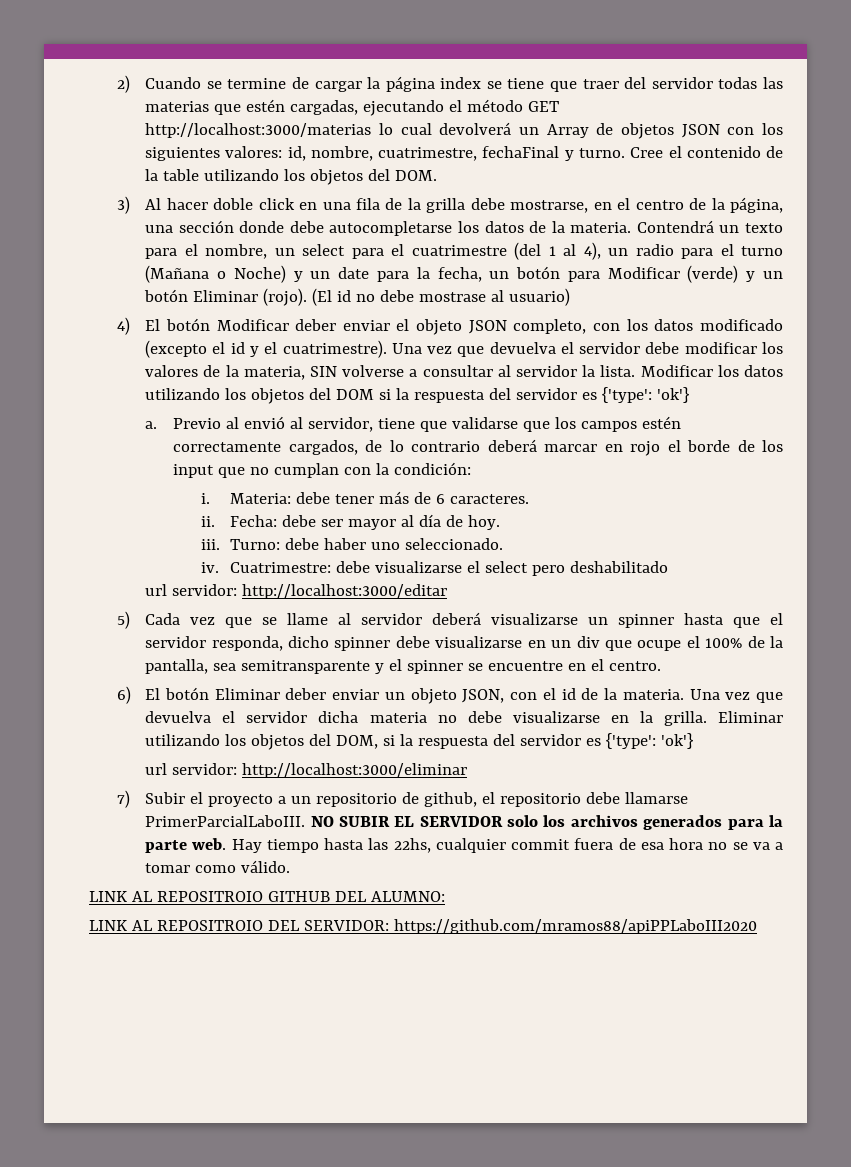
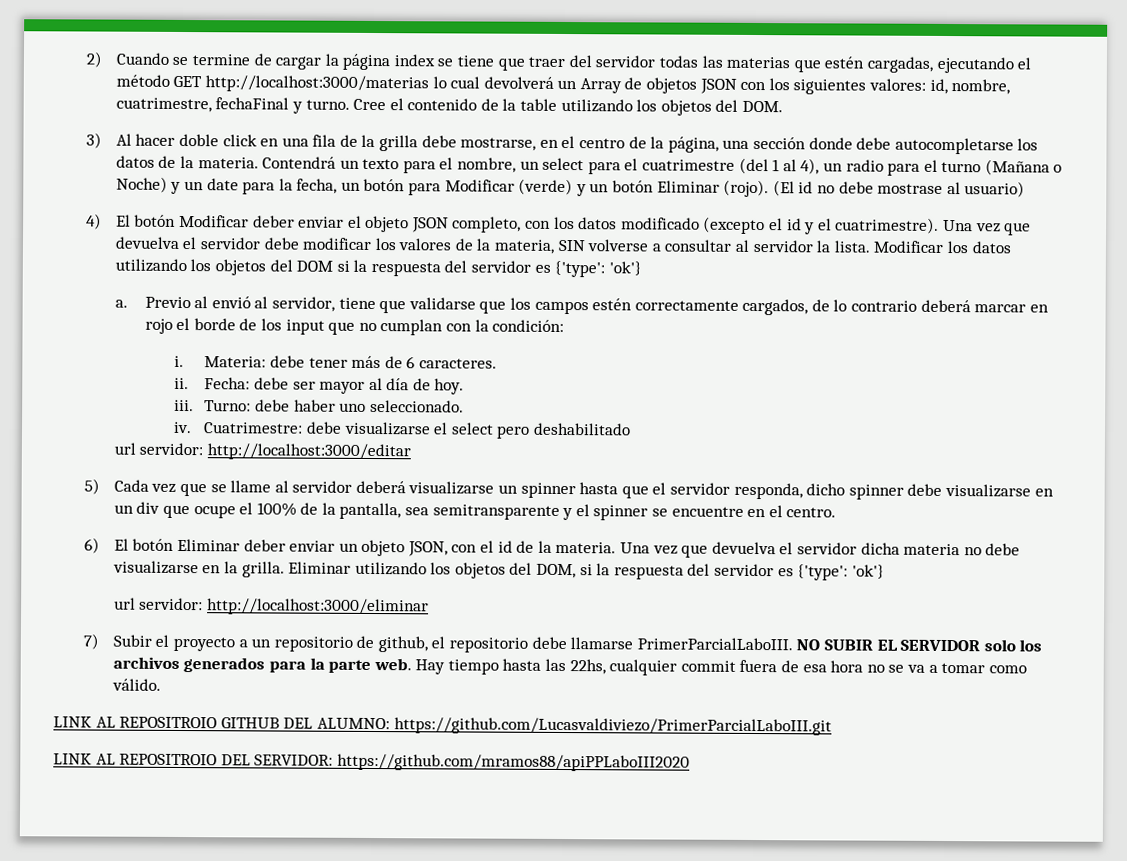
- LINK AL REPOSITROIO GITHUB DEL ALUMNO:
+ LINK AL REPOSITROIO GITHUB DEL ALUMNO: https://github.com/Lucasvaldiviezo/PrimerParcialLaboIII.git

